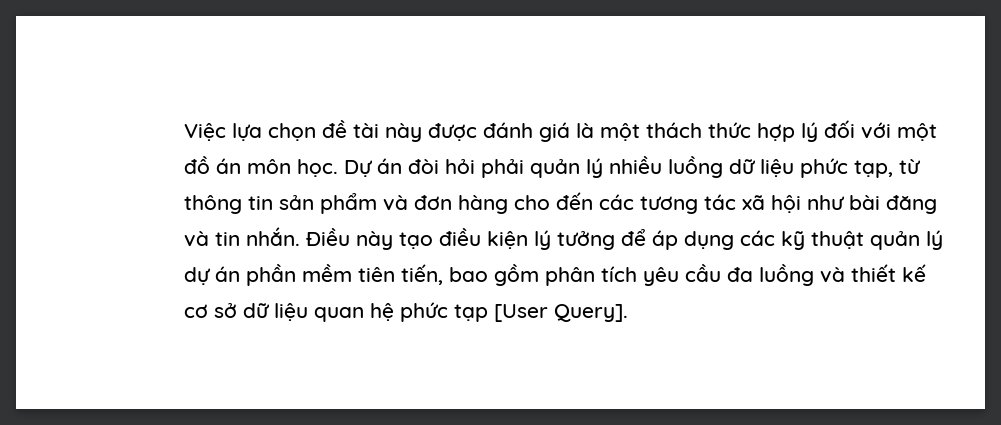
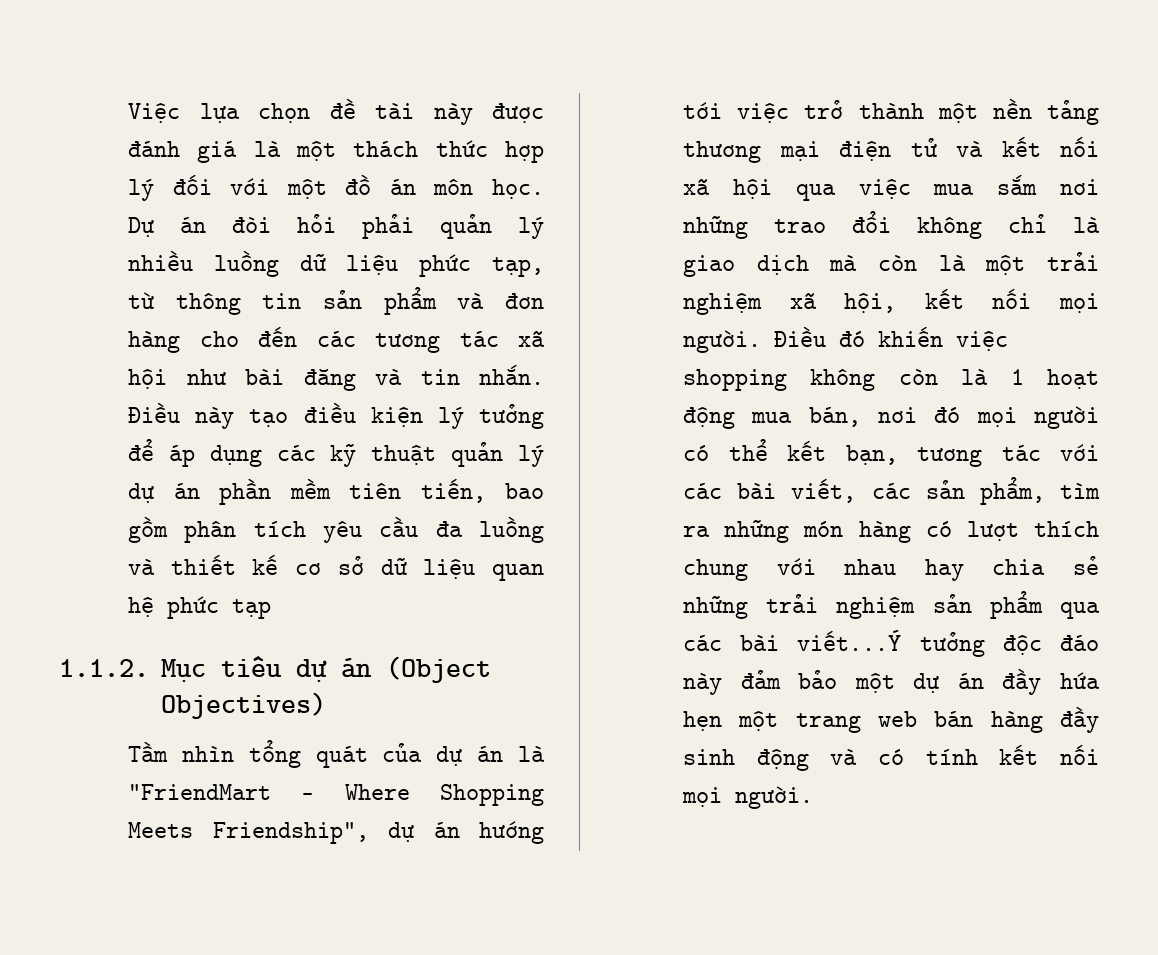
- Điều này tạo điều kiện lý tưởng để áp dụng các kỹ thuật quản lý dự án phần mềm tiên tiến, bao gồm phân tích yêu cầu đa luồng và thiết kế cơ sở dữ liệu quan hệ phức tạp [User Query].
+ Điều này tạo điều kiện lý tưởng để áp dụng các kỹ thuật quản lý dự án phần mềm tiên tiến, bao gồm phân tích yêu cầu đa luồng và thiết kế cơ sở dữ liệu quan hệ phức tạp
+ 1.1.2. Mục tiêu dự án (Object Objectives)
+ Tầm nhìn tổng quát của dự án là "FriendMart - Where Shopping Meets Friendship", dự án hướng tới việc trở thành một nền tảng thương mại điện tử và kết nối xã hội qua việc mua sắm nơi những trao đổi không chỉ là giao dịch mà còn là một trải nghiệm xã hội, kết nối mọi người. Điều đó khiến việc shopping không còn là 1 hoạt động mua bán, nơi đó mọi người có thể kết bạn, tương tác với các bài viết, các sản phẩm, tìm ra những món hàng có lượt thích chung với nhau hay chia sẻ những trải nghiệm sản phẩm qua các bài viết...Ý tưởng độc đáo này đảm bảo một dự án đầy hứa hẹn một trang web bán hàng đầy sinh động và có tính kết nối mọi người.

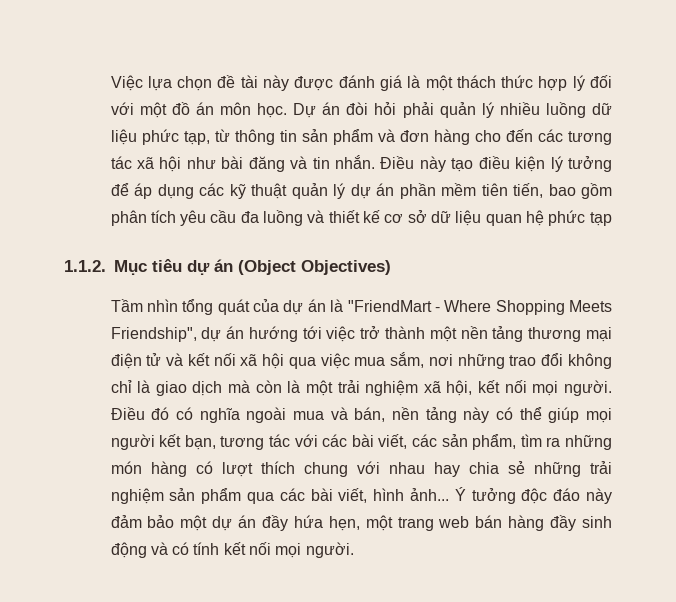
- Tầm nhìn tổng quát của dự án là "FriendMart - Where Shopping Meets Friendship", dự án hướng tới việc trở thành một nền tảng thương mại điện tử và kết nối xã hội qua việc mua sắm nơi những trao đổi không chỉ là giao dịch mà còn là một trải nghiệm xã hội, kết nối mọi người.
+ Tầm nhìn tổng quát của dự án là "FriendMart - Where Shopping Meets Friendship", dự án hướng tới việc trở thành một nền tảng thương mại điện tử và kết nối xã hội qua việc mua sắm, nơi những trao đổi không chỉ là giao dịch mà còn là một trải nghiệm xã hội, kết nối mọi người.
- Điều đó khiến việc shopping không còn là 1 hoạt động mua bán, nơi đó mọi người có thể kết bạn, tương tác với các bài viết, các sản phẩm, tìm ra những món hàng có lượt thích chung với nhau hay chia sẻ những trải nghiệm sản phẩm qua các bài viết...Ý tưởng độc đáo này đảm bảo một dự án đầy hứa hẹn một trang web bán hàng đầy sinh động và có tính kết nối mọi người.
+ Điều đó có nghĩa ngoài mua và bán, nền tảng này có thể giúp mọi người kết bạn, tương tác với các bài viết, các sản phẩm, tìm ra những món hàng có lượt thích chung với nhau hay chia sẻ những trải nghiệm sản phẩm qua các bài viết, hình ảnh... Ý tưởng độc đáo này đảm bảo một dự án đầy hứa hẹn, một trang web bán hàng đầy sinh động và có tính kết nối mọi người.

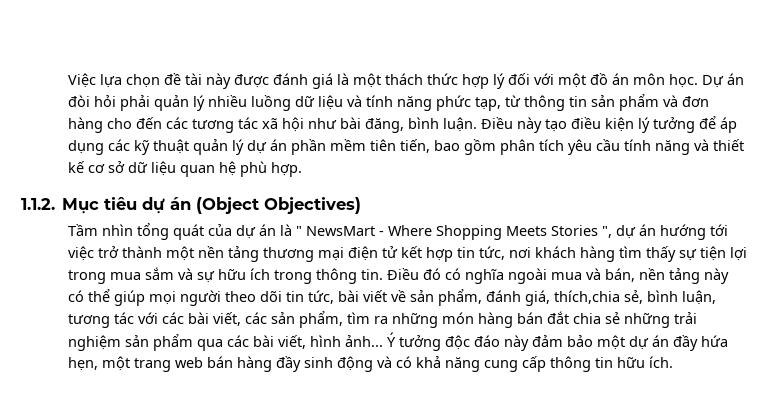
- Dự án đòi hỏi phải quản lý nhiều luồng dữ liệu phức tạp, từ thông tin sản phẩm và đơn hàng cho đến các tương tác xã hội như bài đăng và tin nhắn.
+ Dự án đòi hỏi phải quản lý nhiều luồng dữ liệu và tính năng phức tạp, từ thông tin sản phẩm và đơn hàng cho đến các tương tác xã hội như bài đăng, bình luận.
- Điều này tạo điều kiện lý tưởng để áp dụng các kỹ thuật quản lý dự án phần mềm tiên tiến, bao gồm phân tích yêu cầu đa luồng và thiết kế cơ sở dữ liệu quan hệ phức tạp
+ Điều này tạo điều kiện lý tưởng để áp dụng các kỹ thuật quản lý dự án phần mềm tiên tiến, bao gồm phân tích yêu cầu tính năng và thiết kế cơ sở dữ liệu quan hệ phù hợp.
- Tầm nhìn tổng quát của dự án là "FriendMart - Where Shopping Meets Friendship", dự án hướng tới việc trở thành một nền tảng thương mại điện tử và kết nối xã hội qua việc mua sắm, nơi những trao đổi không chỉ là giao dịch mà còn là một trải nghiệm xã hội, kết nối mọi người.
+ Tầm nhìn tổng quát của dự án là " NewsMart - Where Shopping Meets Stories ", dự án hướng tới việc trở thành một nền tảng thương mại điện tử kết hợp tin tức, nơi khách hàng tìm thấy sự tiện lợi trong mua sắm và sự hữu ích trong thông tin.
- Điều đó có nghĩa ngoài mua và bán, nền tảng này có thể giúp mọi người kết bạn, tương tác với các bài viết, các sản phẩm, tìm ra những món hàng có lượt thích chung với nhau hay chia sẻ những trải nghiệm sản phẩm qua các bài viết, hình ảnh...
+ Điều đó có nghĩa ngoài mua và bán, nền tảng này có thể giúp mọi người theo dõi tin tức, bài viết về sản phẩm, đánh giá, thích,chia sẻ, bình luận, tương tác với các bài viết, các sản phẩm, tìm ra những món hàng bán đắt chia sẻ những trải nghiệm sản phẩm qua các bài viết, hình ảnh...
- Ý tưởng độc đáo này đảm bảo một dự án đầy hứa hẹn, một trang web bán hàng đầy sinh động và có tính kết nối mọi người.
+ Ý tưởng độc đáo này đảm bảo một dự án đầy hứa hẹn, một trang web bán hàng đầy sinh động và có khả năng cung cấp thông tin hữu ích.

